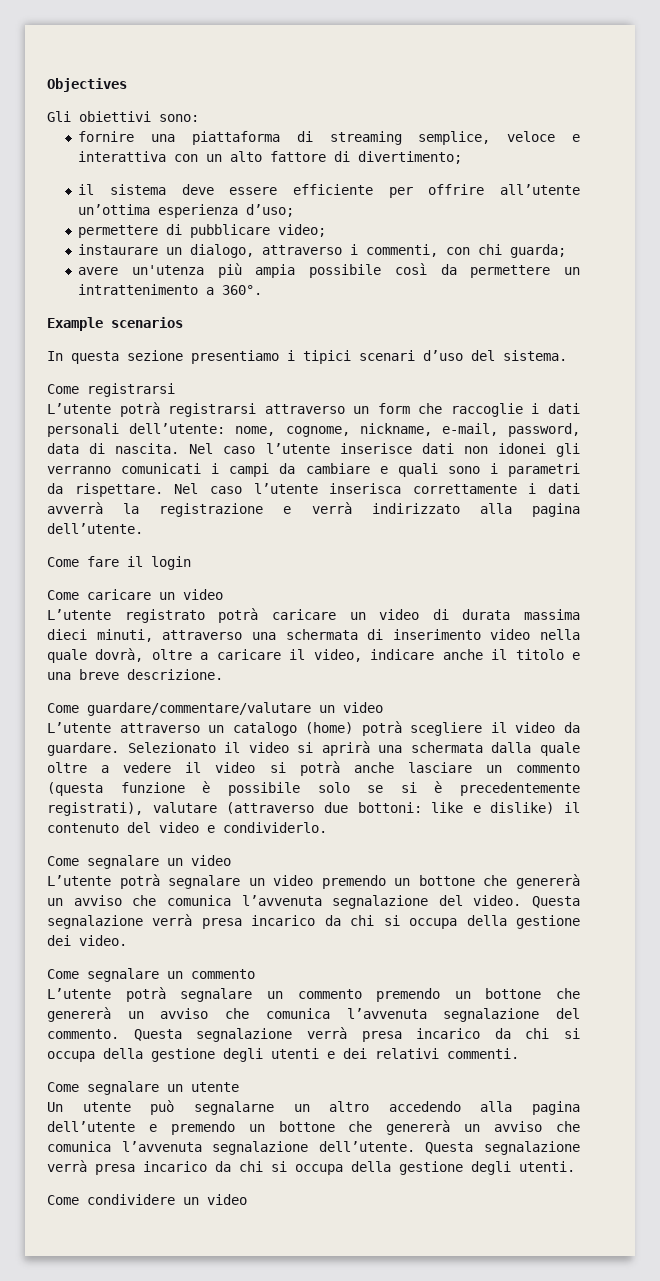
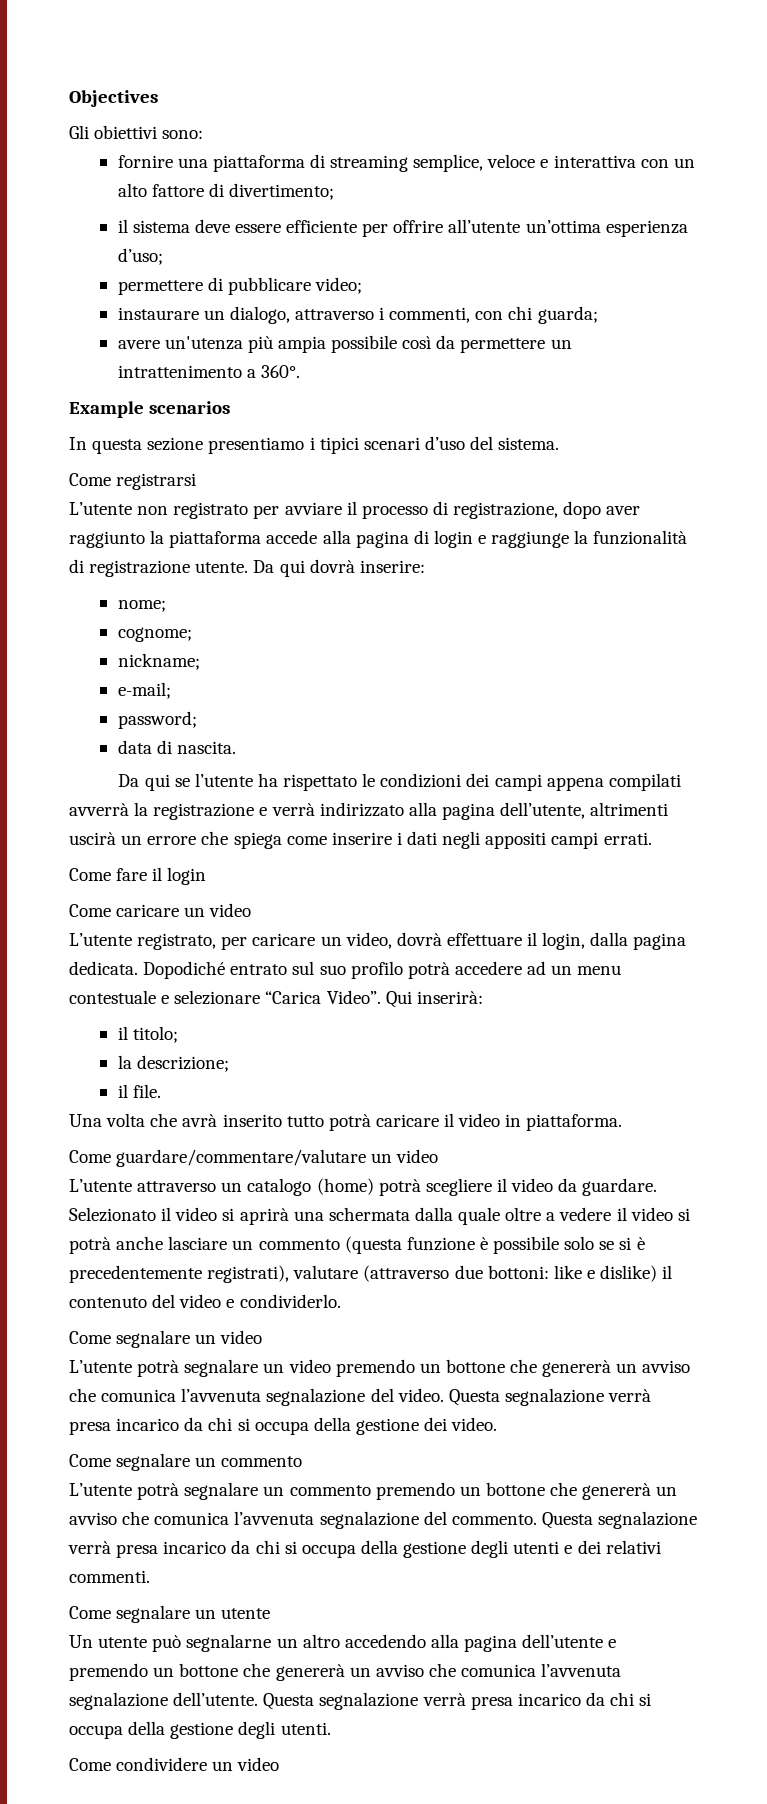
- L’utente potrà registrarsi attraverso un form che raccoglie i dati personali dell’utente: nome, cognome, nickname, e-mail, password, data di nascita. Nel caso l’utente inserisce dati non idonei gli verranno comunicati i campi da cambiare e quali sono i parametri da rispettare. Nel caso l’utente inserisca correttamente i dati avverrà la registrazione e verrà indirizzato alla pagina dell’utente.
+ L’utente non registrato per avviare il processo di registrazione, dopo aver raggiunto la piattaforma accede alla pagina di login e raggiunge la funzionalità di registrazione utente. Da qui dovrà inserire:
+ nome;
+ cognome;
+ nickname;
+ e-mail;
+ password;
+ data di nascita.
+ Da qui se l’utente ha rispettato le condizioni dei campi appena compilati avverrà la registrazione e verrà indirizzato alla pagina dell’utente, altrimenti uscirà un errore che spiega come inserire i dati negli appositi campi errati.
- L’utente registrato potrà caricare un video di durata massima dieci minuti, attraverso una schermata di inserimento video nella quale dovrà, oltre a caricare il video, indicare anche il titolo e una breve descrizione.
+ L’utente registrato, per caricare un video, dovrà effettuare il login, dalla pagina dedicata. Dopodiché entrato sul suo profilo potrà accedere ad un menu contestuale e selezionare “Carica Video”. Qui inserirà:
+ il titolo;
+ la descrizione;
+ il file.
+ Una volta che avrà inserito tutto potrà caricare il video in piattaforma.

